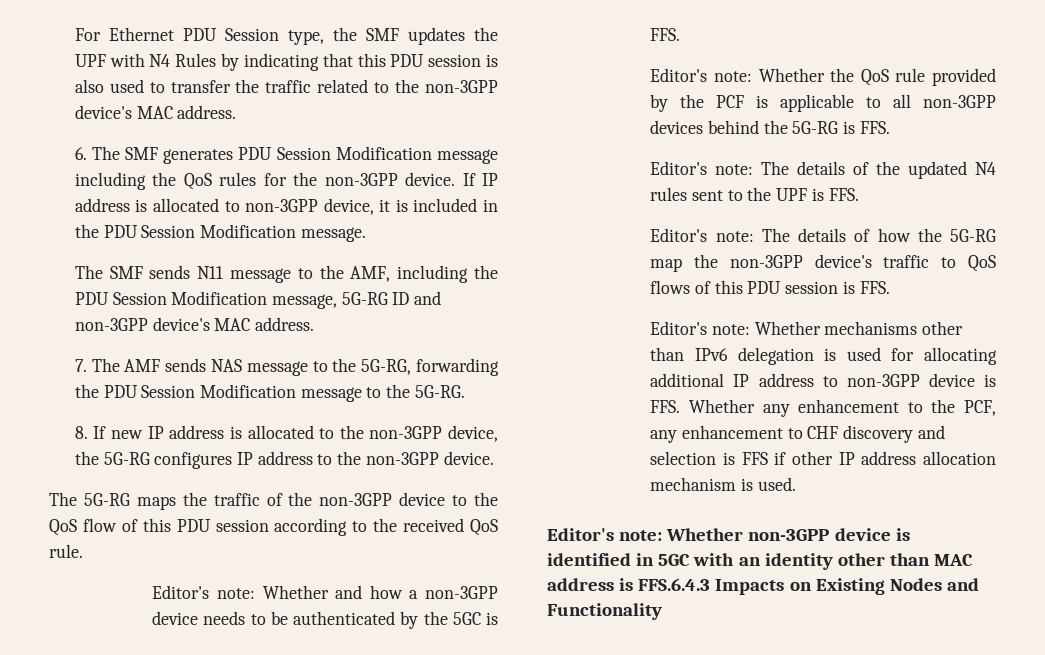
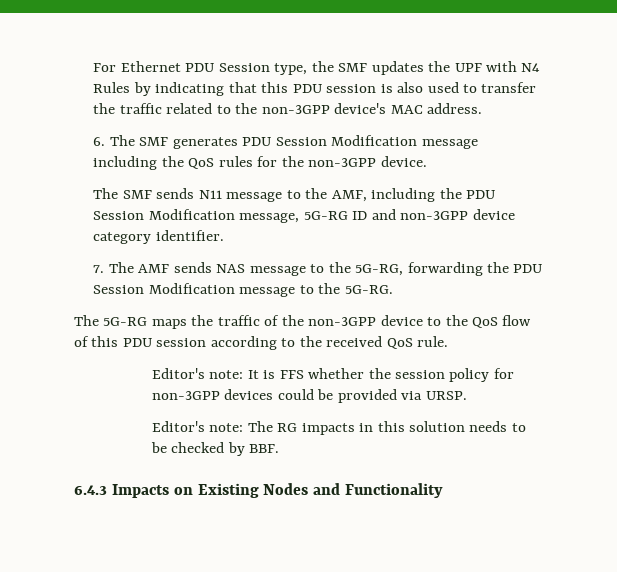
- If IP address is allocated to non-3GPP device, it is included in the PDU Session Modification message.
- The SMF sends N11 message to the AMF, including the PDU Session Modification message, 5G-RG ID and non-3GPP device's MAC address.
+ The SMF sends N11 message to the AMF, including the PDU Session Modification message, 5G-RG ID and non-3GPP device category identifier.
- 8. If new IP address is allocated to the non-3GPP device, the 5G-RG configures IP address to the non-3GPP device.
- Editor's note: Whether and how a non-3GPP device needs to be authenticated by the 5GC is FFS.
- Editor's note: Whether the QoS rule provided by the PCF is applicable to all non-3GPP devices behind the 5G-RG is FFS.
- Editor's note: The details of the updated N4 rules sent to the UPF is FFS.
- Editor's note: The details of how the 5G-RG map the non-3GPP device's traffic to QoS flows of this PDU session is FFS.
- Editor's note: Whether mechanisms other than IPv6 delegation is used for allocating additional IP address to non-3GPP device is FFS. Whether any enhancement to the PCF, any enhancement to CHF discovery and selection is FFS if other IP address allocation mechanism is used.
- Editor's note: Whether non-3GPP device is identified in 5GC with an identity other than MAC address is FFS.6.4.3 Impacts on Existing Nodes and Functionality
+ Editor's note: It is FFS whether the session policy for non-3GPP devices could be provided via URSP.
+ Editor's note: The RG impacts in this solution needs to be checked by BBF.
+ 6.4.3 Impacts on Existing Nodes and Functionality

